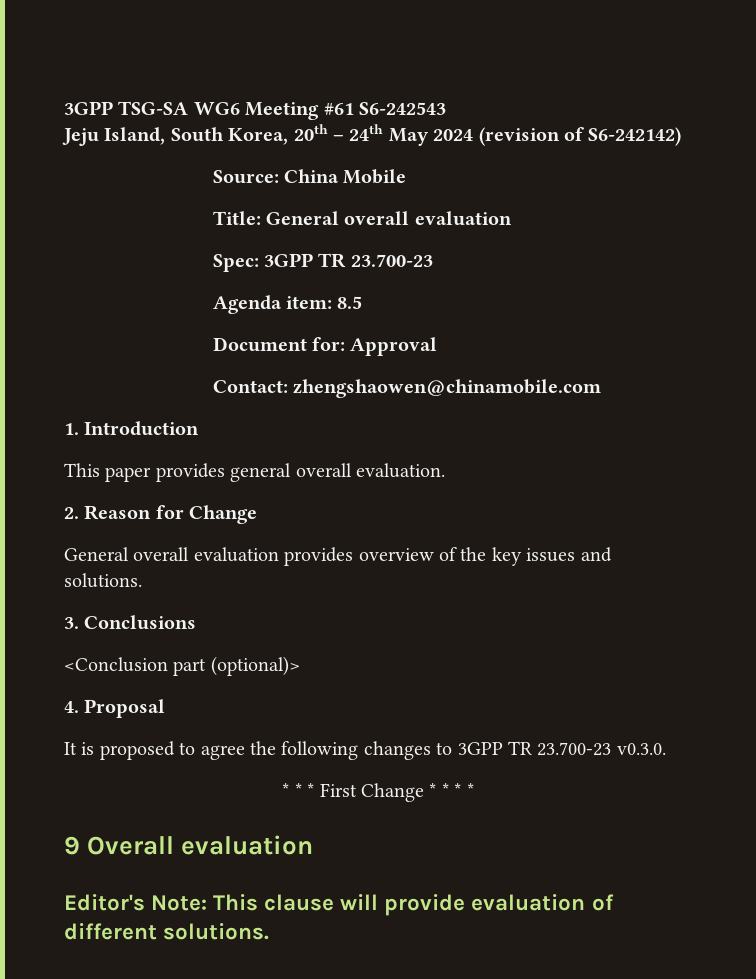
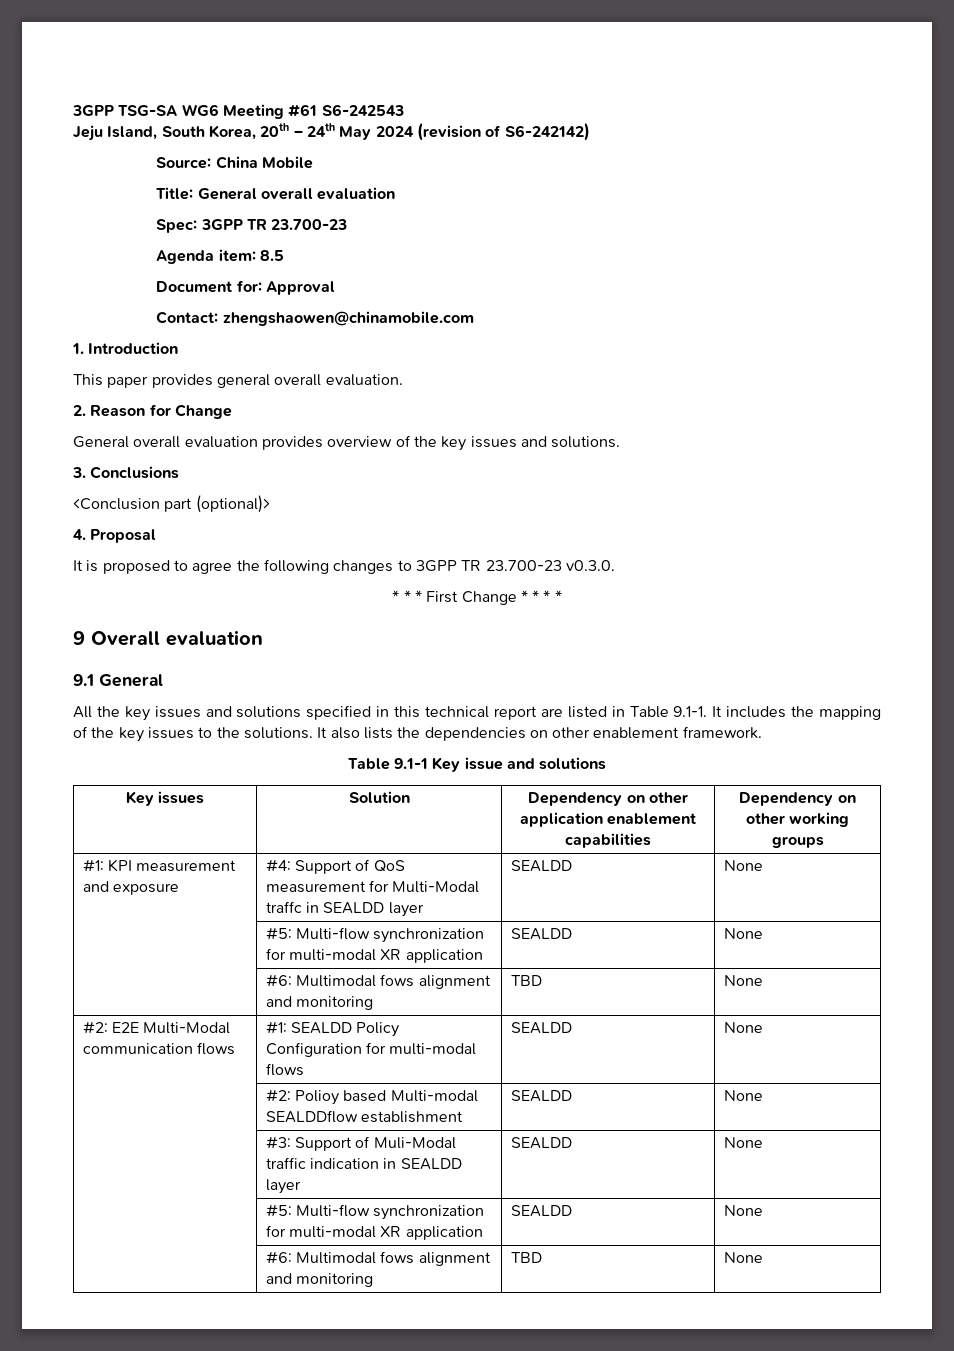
- Editor's Note: This clause will provide evaluation of different solutions.
+ 9.1 General
+ All the key issues and solutions specified in this technical report are listed in Table 9.1-1. It includes the mapping of the key issues to the solutions. It also lists the dependencies on other enablement framework.
+ Table 9.1-1 Key issue and solutions
+ Key issues | Solution | Dependency on other application enablement capabilities | Dependency on other working groups
+ #1: KPI measurement and exposure | #4: Support of QoS measurement for Multi-Modal traffc in SEALDD layer | SEALDD | None
+ | #5: Multi-flow synchronization for multi-modal XR application | SEALDD | None
+ | #6: Multimodal fows alignment and monitoring | TBD | None
+ #2: E2E Multi-Modal communication flows | #1: SEALDD Policy Configuration for multi-modal flows | SEALDD | None
+ | #2: Polioy based Multi-modal SEALDDflow establishment | SEALDD | None
+ | #3: Support of Muli-Modal traffic indication in SEALDD layer | SEALDD | None
+ | #5: Multi-flow synchronization for multi-modal XR application | SEALDD | None
+ | #6: Multimodal fows alignment and monitoring | TBD | None

